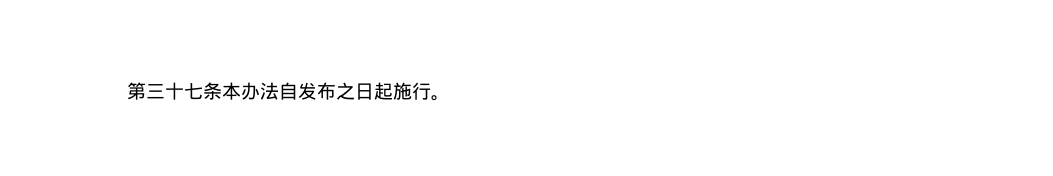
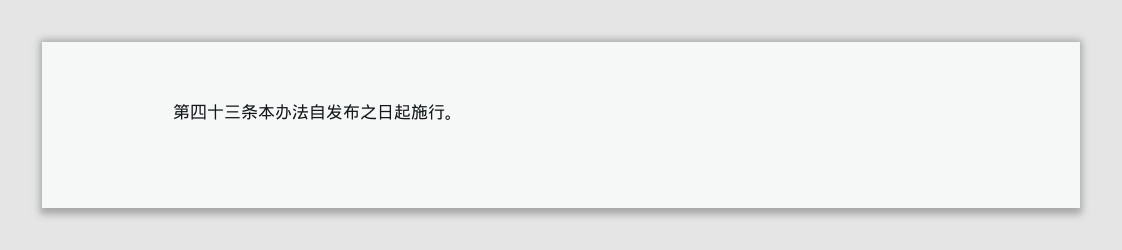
- 第三十七条本办法自发布之日起施行。
+ 第四十三条本办法自发布之日起施行。

